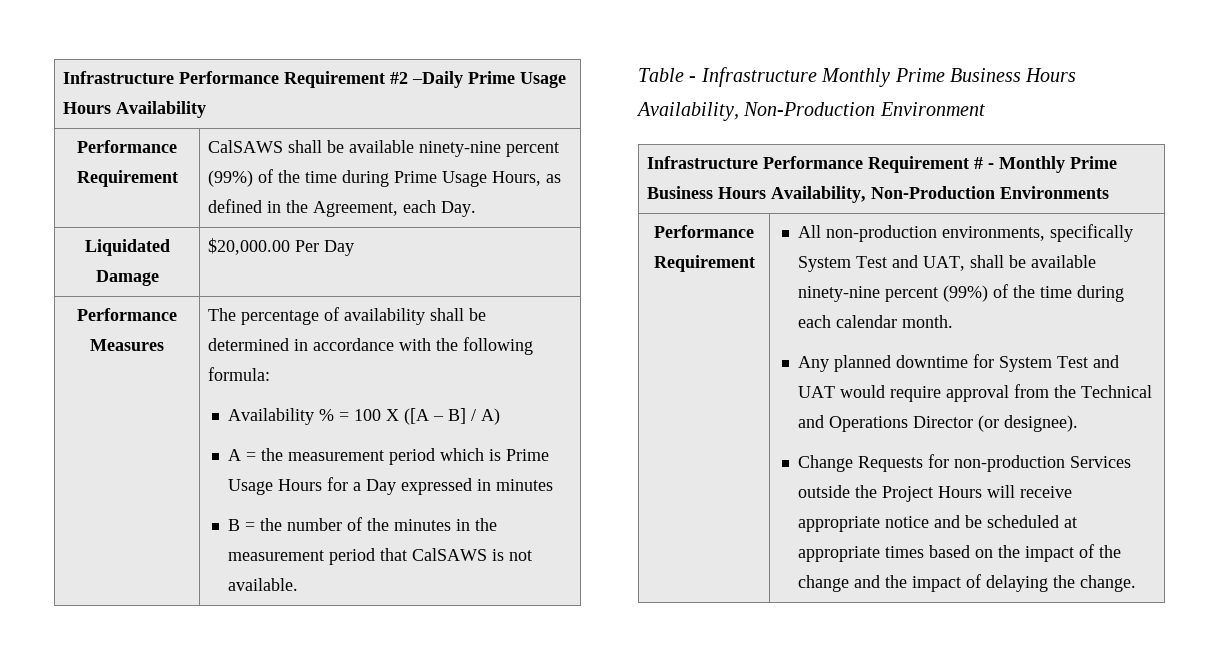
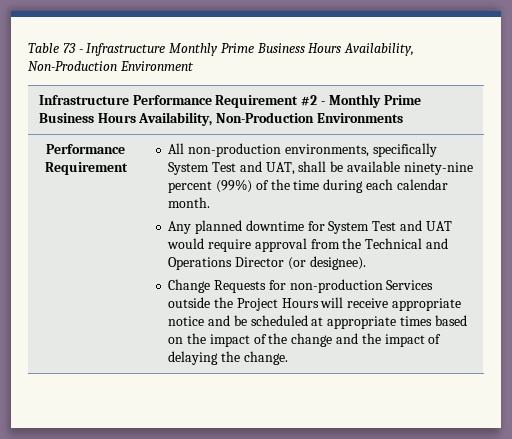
- Infrastructure Performance Requirement #2 –Daily Prime Usage Hours Availability
- Performance Requirement | CalSAWS shall be available ninety-nine percent (99%) of the time during Prime Usage Hours, as defined in the Agreement, each Day.
- Liquidated Damage | $20,000.00 Per Day
- Performance Measures | The percentage of availability shall be determined in accordance with the following formula:
- Availability % = 100 X ([A – B] / A)
- A = the measurement period which is Prime Usage Hours for a Day expressed in minutes
- B = the number of the minutes in the measurement period that CalSAWS is not available.
- Table - Infrastructure Monthly Prime Business Hours Availability, Non-Production Environment
+ Table 73 - Infrastructure Monthly Prime Business Hours Availability, Non-Production Environment
- Infrastructure Performance Requirement # - Monthly Prime Business Hours Availability, Non-Production Environments
+ Infrastructure Performance Requirement #2 - Monthly Prime Business Hours Availability, Non-Production Environments

